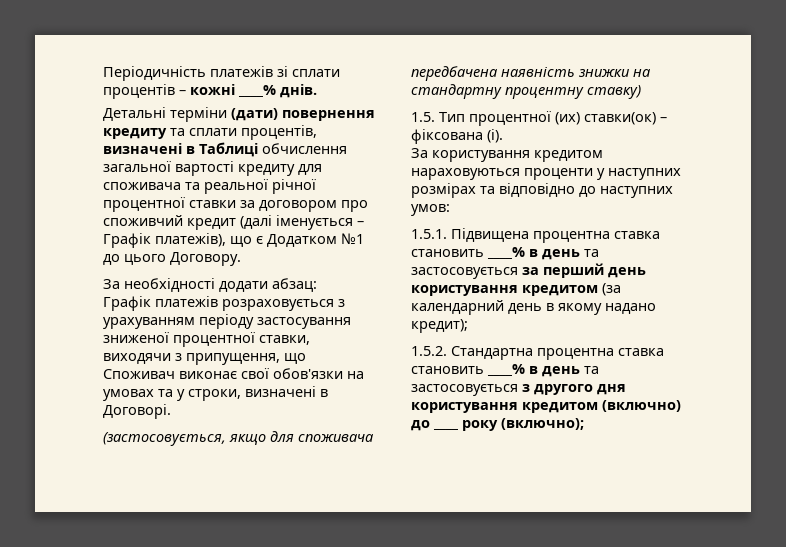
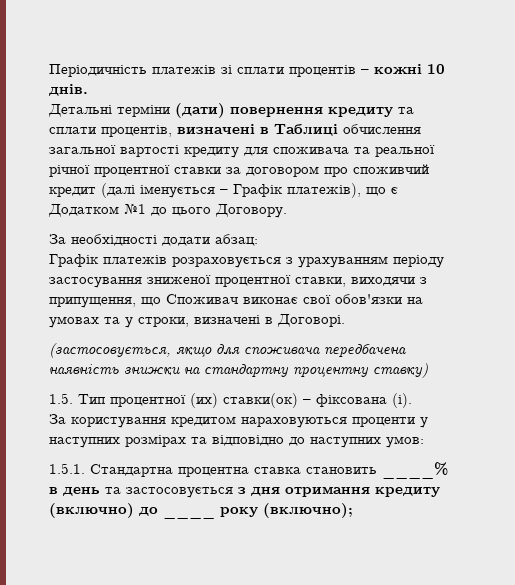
- Періодичність платежів зі сплати процентів – кожні ____% днів.
+ Періодичність платежів зі сплати процентів – кожні 10 днів.
- 1.5.1. Підвищена процентна ставка становить ____% в день та застосовується за перший день користування кредитом (за календарний день в якому надано кредит);
- 1.5.2. Стандартна процентна ставка становить ____% в день та застосовується з другого дня користування кредитом (включно) до ____ року (включно);
+ 1.5.1. Стандартна процентна ставка становить ____% в день та застосовується з дня отримання кредиту (включно) до ____ року (включно);

